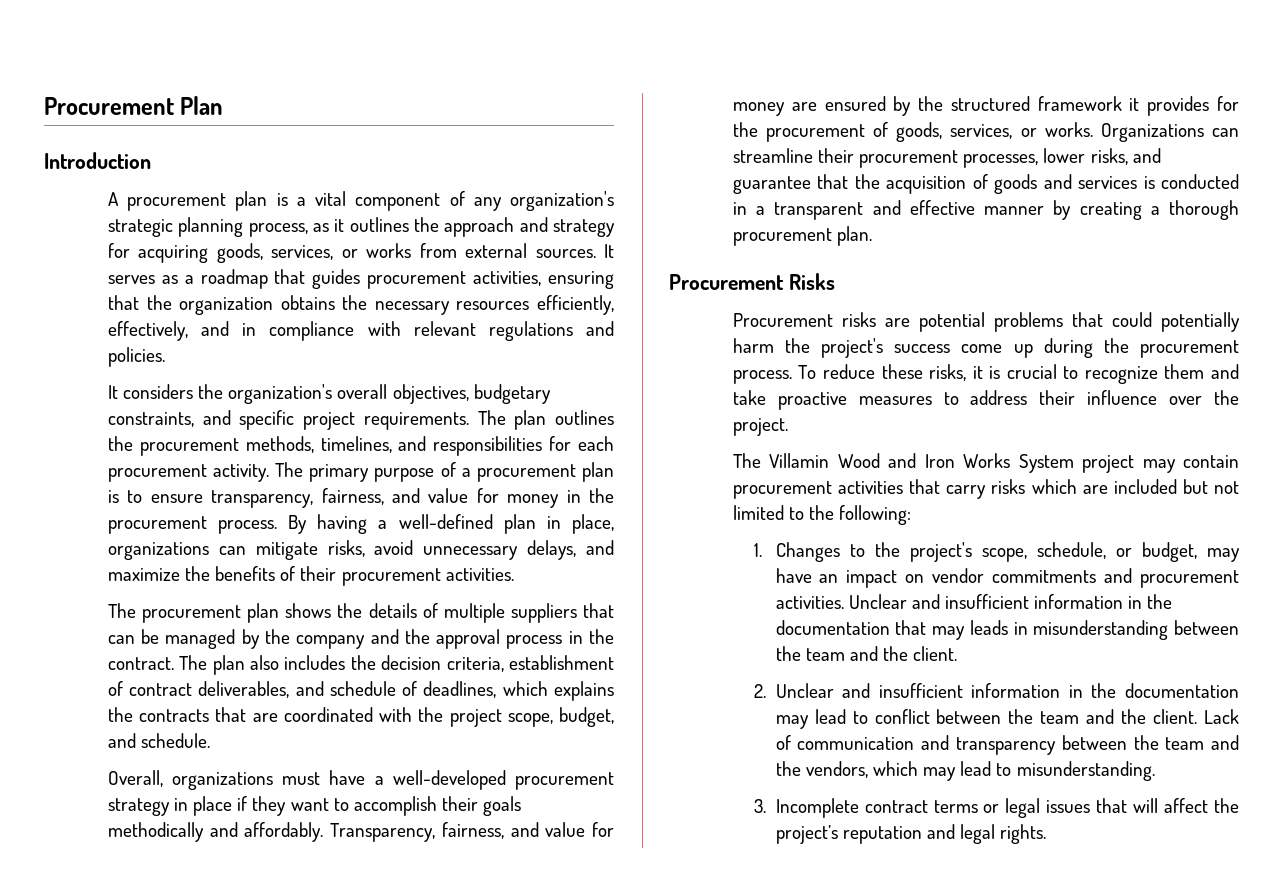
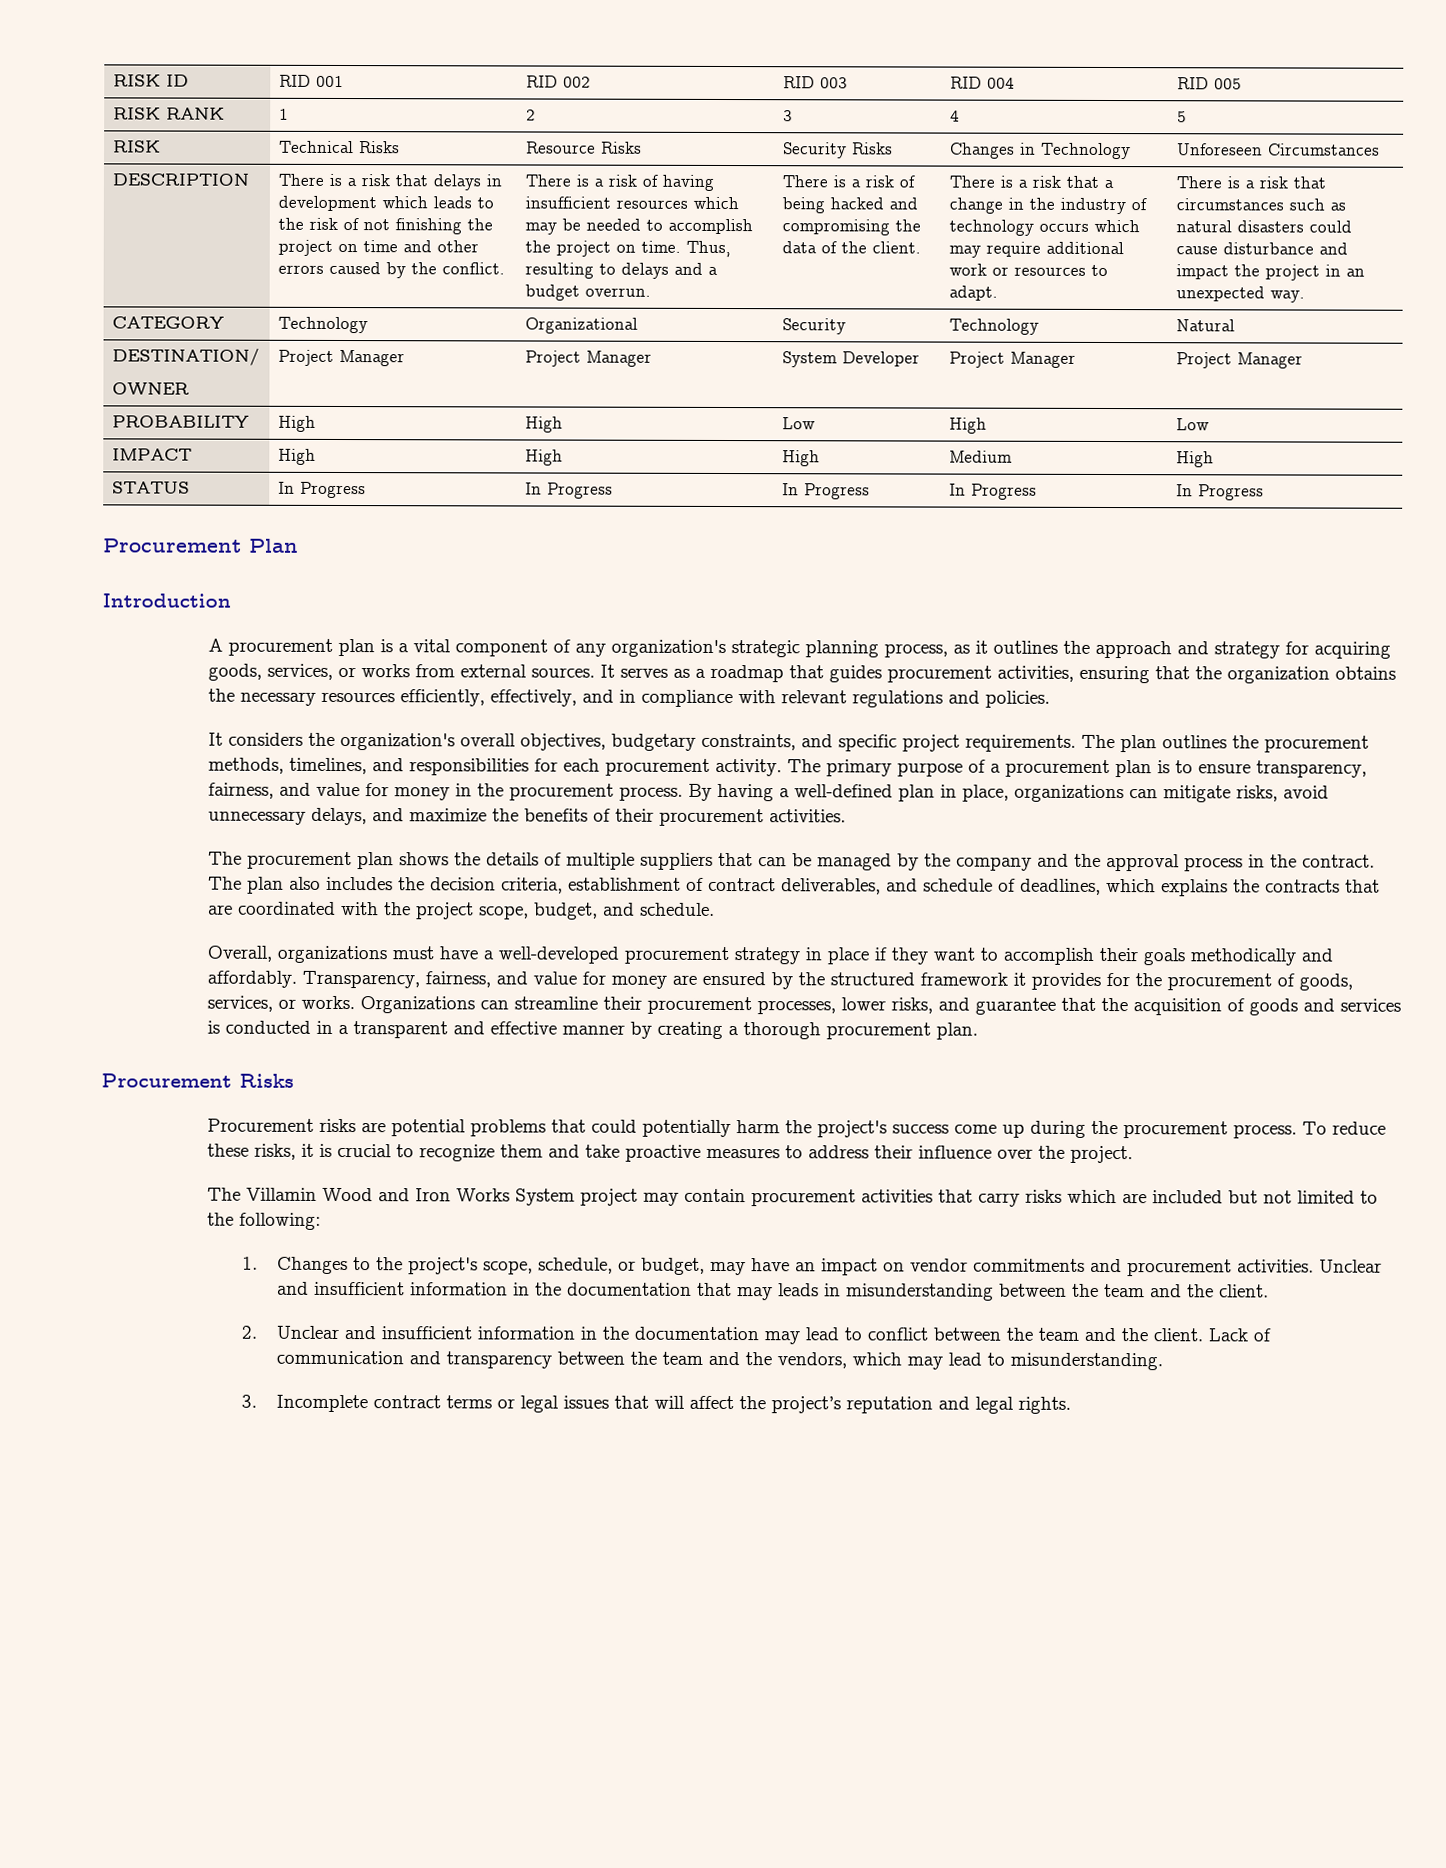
+ RISK ID | RID 001 | RID 002 | RID 003 | RID 004 | RID 005
+ RISK RANK | 1 | 2 | 3 | 4 | 5
+ RISK | Technical Risks | Resource Risks | Security Risks | Changes in Technology | Unforeseen Circumstances
+ DESCRIPTION | There is a risk that delays in development which leads to the risk of not finishing the project on time and other errors caused by the conflict. | There is a risk of having insufficient resources which may be needed to accomplish the project on time. Thus, resulting to delays and a budget overrun. | There is a risk of being hacked and compromising the data of the client. | There is a risk that a change in the industry of technology occurs which may require additional work or resources to adapt. | There is a risk that circumstances such as natural disasters could cause disturbance and impact the project in an unexpected way.
+ CATEGORY | Technology | Organizational | Security | Technology | Natural
+ DESTINATION/
+ OWNER | Project Manager | Project Manager | System Developer | Project Manager | Project Manager
+ PROBABILITY | High | High | Low | High | Low
+ IMPACT | High | High | High | Medium | High
+ STATUS | In Progress | In Progress | In Progress | In Progress | In Progress

